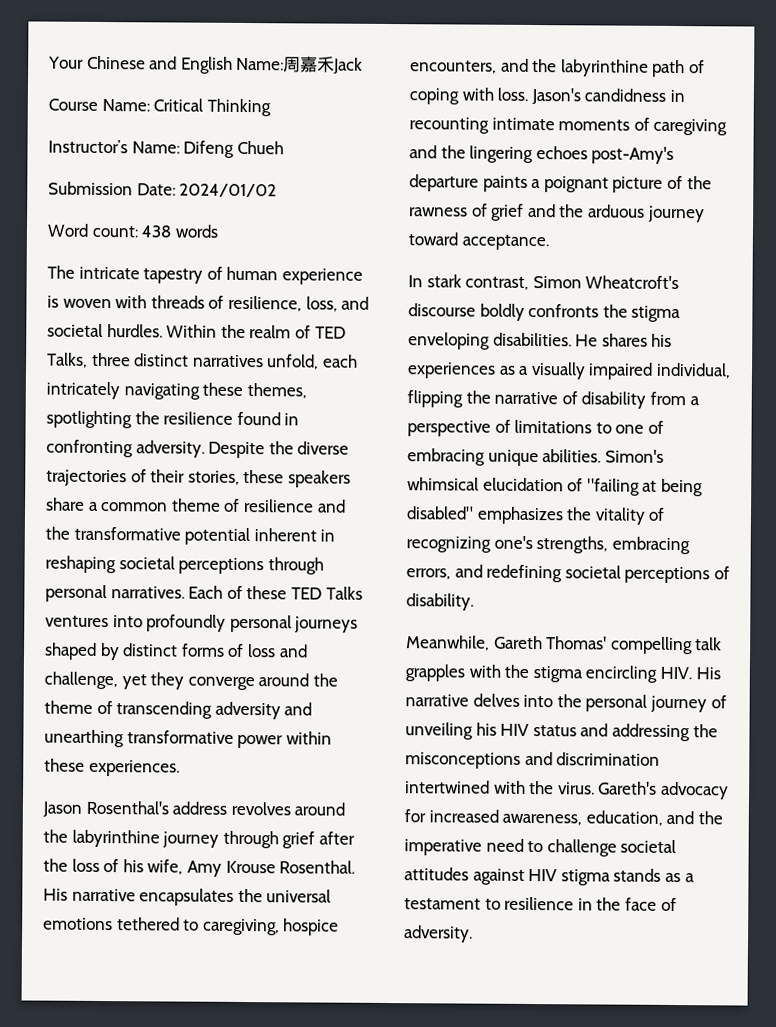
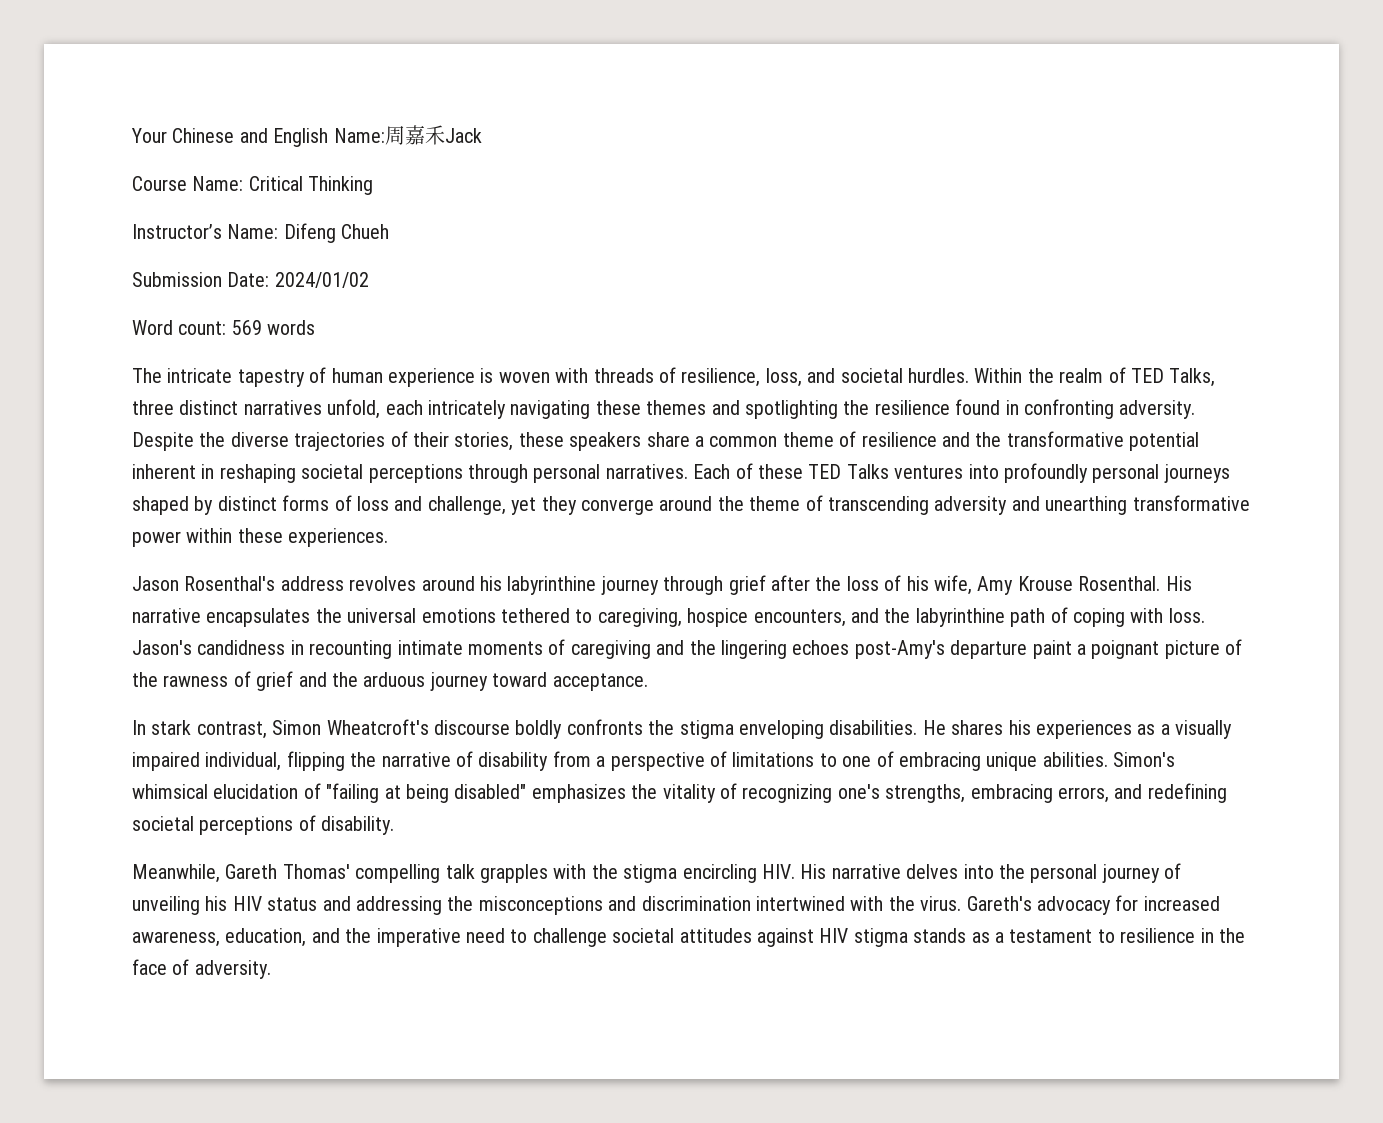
- Word count: 438 words
+ Word count: 569 words
- Within the realm of TED Talks, three distinct narratives unfold, each intricately navigating these themes, spotlighting the resilience found in confronting adversity.
+ Within the realm of TED Talks, three distinct narratives unfold, each intricately navigating these themes and spotlighting the resilience found in confronting adversity.
- Jason Rosenthal's address revolves around the labyrinthine journey through grief after the loss of his wife, Amy Krouse Rosenthal.
+ Jason Rosenthal's address revolves around his labyrinthine journey through grief after the loss of his wife, Amy Krouse Rosenthal.
- Jason's candidness in recounting intimate moments of caregiving and the lingering echoes post-Amy's departure paints a poignant picture of the rawness of grief and the arduous journey toward acceptance.
+ Jason's candidness in recounting intimate moments of caregiving and the lingering echoes post-Amy's departure paint a poignant picture of the rawness of grief and the arduous journey toward acceptance.

